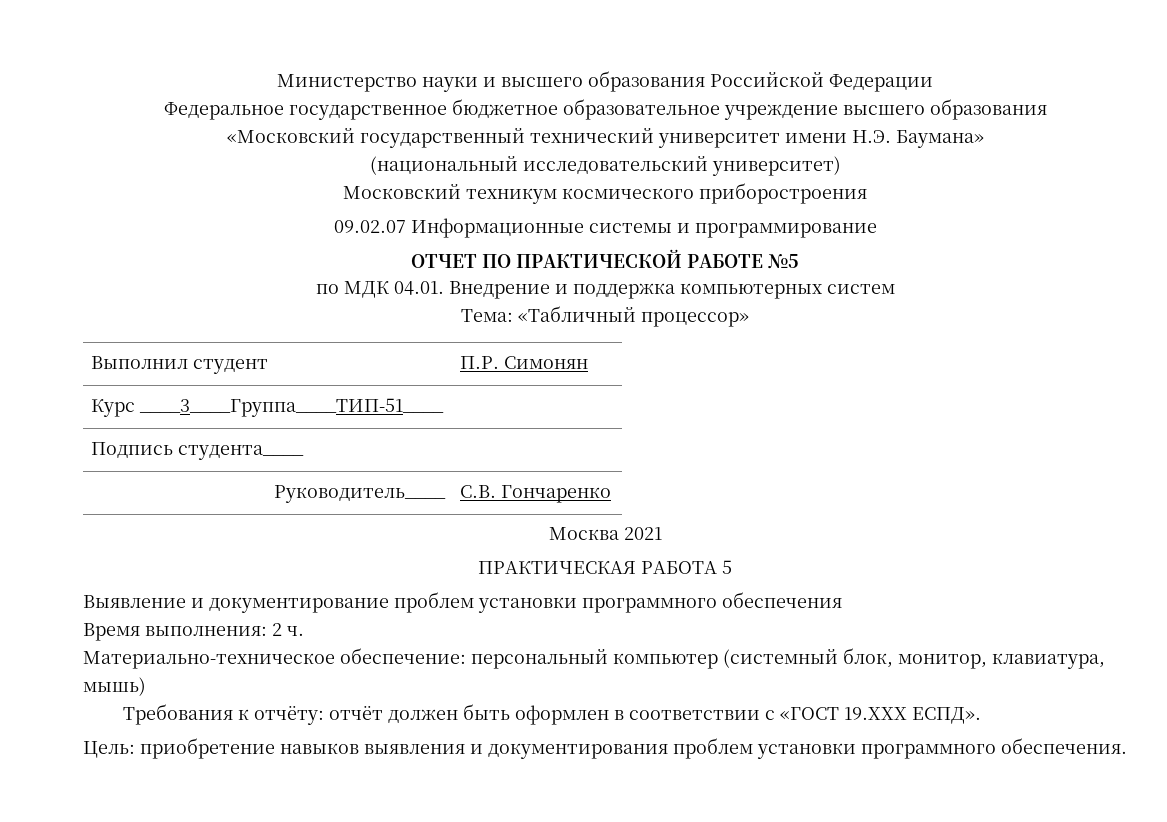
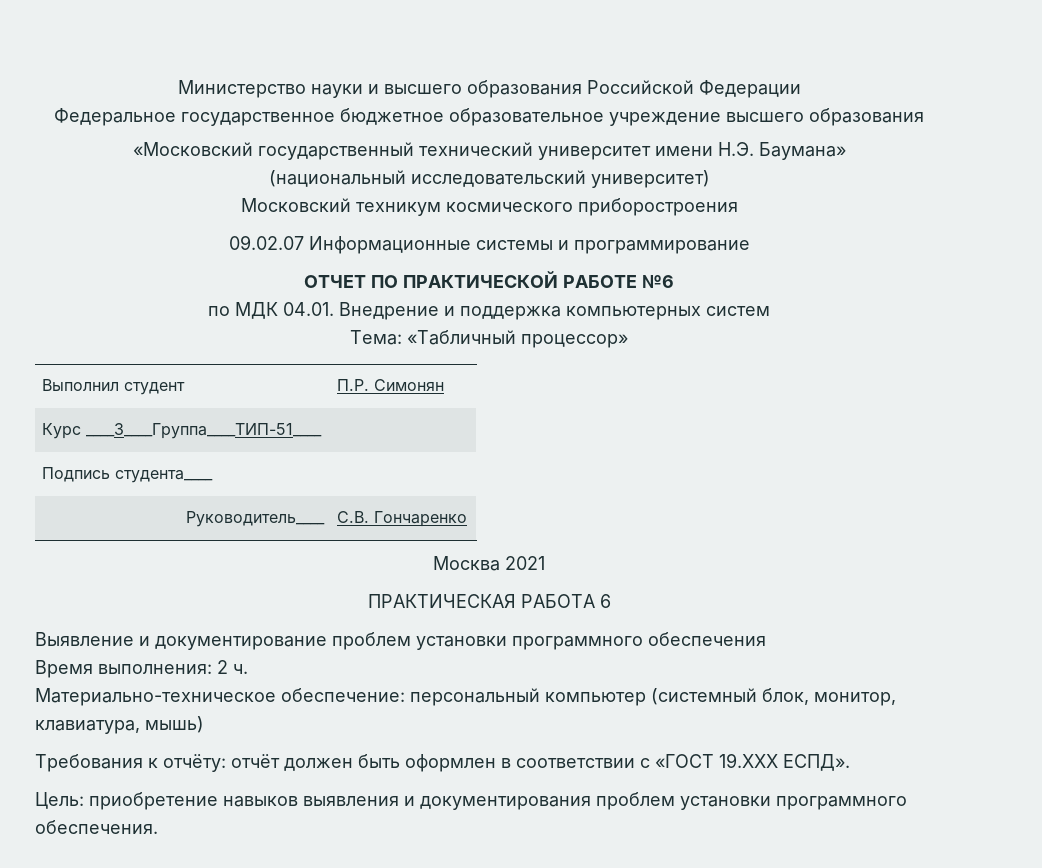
- ОТЧЕТ ПО ПРАКТИЧЕСКОЙ РАБОТЕ №5
+ ОТЧЕТ ПО ПРАКТИЧЕСКОЙ РАБОТЕ №6
- ПРАКТИЧЕСКАЯ РАБОТА 5
+ ПРАКТИЧЕСКАЯ РАБОТА 6

